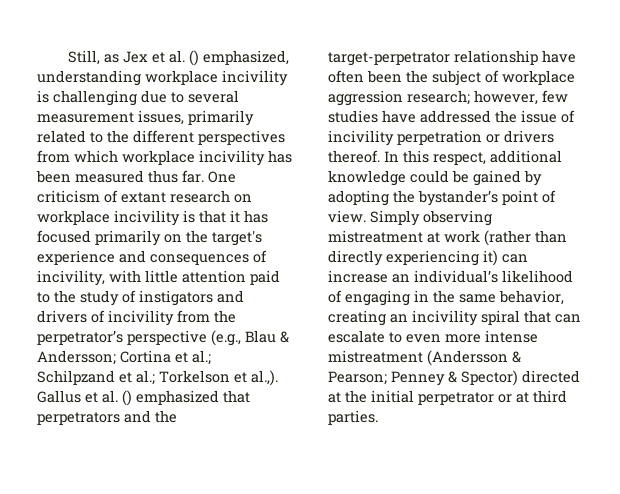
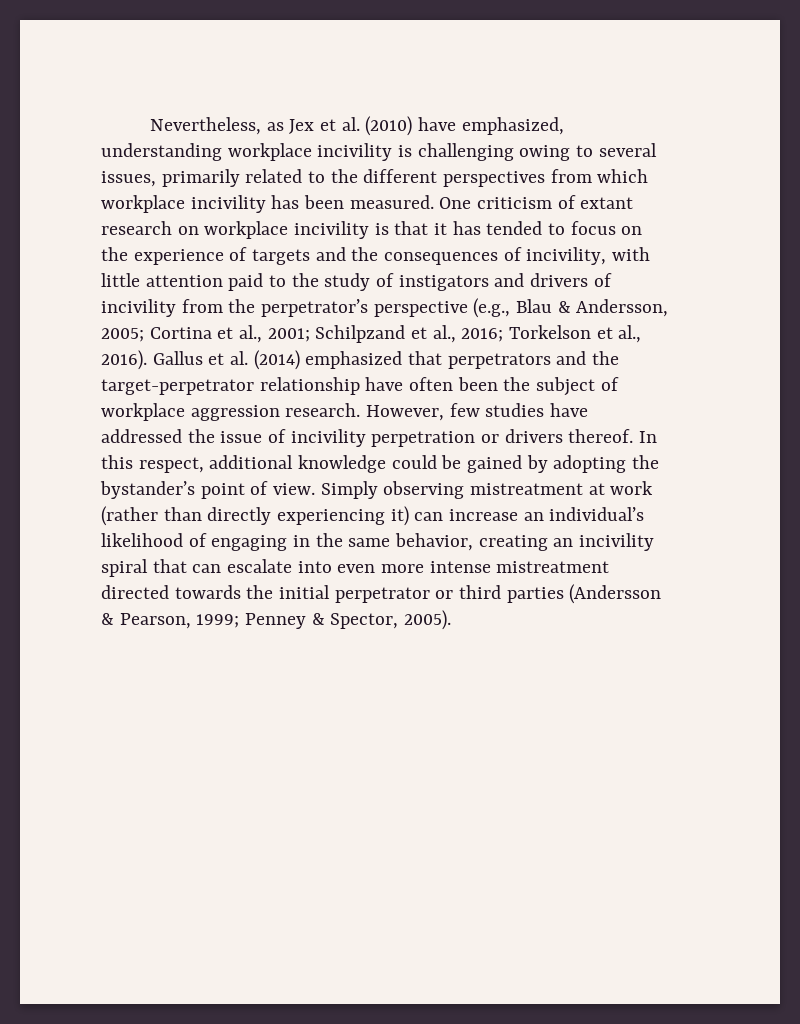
- Still, as Jex et al. () emphasized, understanding workplace incivility is challenging due to several measurement issues, primarily related to the different perspectives from which workplace incivility has been measured thus far.
+ Nevertheless, as Jex et al. (2010) have emphasized, understanding workplace incivility is challenging owing to several issues, primarily related to the different perspectives from which workplace incivility has been measured.
- One criticism of extant research on workplace incivility is that it has focused primarily on the target's experience and consequences of incivility, with little attention paid to the study of instigators and drivers of incivility from the perpetrator’s perspective (e.g., Blau & Andersson; Cortina et al.; Schilpzand et al.; Torkelson et al.,). Gallus et al. () emphasized that perpetrators and the target-perpetrator relationship have often been the subject of workplace aggression research; however, few studies have addressed the issue of incivility perpetration or drivers thereof.
+ One criticism of extant research on workplace incivility is that it has tended to focus on the experience of targets and the consequences of incivility, with little attention paid to the study of instigators and drivers of incivility from the perpetrator’s perspective (e.g., Blau & Andersson, 2005; Cortina et al., 2001; Schilpzand et al., 2016; Torkelson et al., 2016). Gallus et al. (2014) emphasized that perpetrators and the target-perpetrator relationship have often been the subject of workplace aggression research. However, few studies have addressed the issue of incivility perpetration or drivers thereof.
- Simply observing mistreatment at work (rather than directly experiencing it) can increase an individual’s likelihood of engaging in the same behavior, creating an incivility spiral that can escalate to even more intense mistreatment (Andersson & Pearson; Penney & Spector) directed at the initial perpetrator or at third parties.
+ Simply observing mistreatment at work (rather than directly experiencing it) can increase an individual’s likelihood of engaging in the same behavior, creating an incivility spiral that can escalate into even more intense mistreatment directed towards the initial perpetrator or third parties (Andersson & Pearson, 1999; Penney & Spector, 2005).

